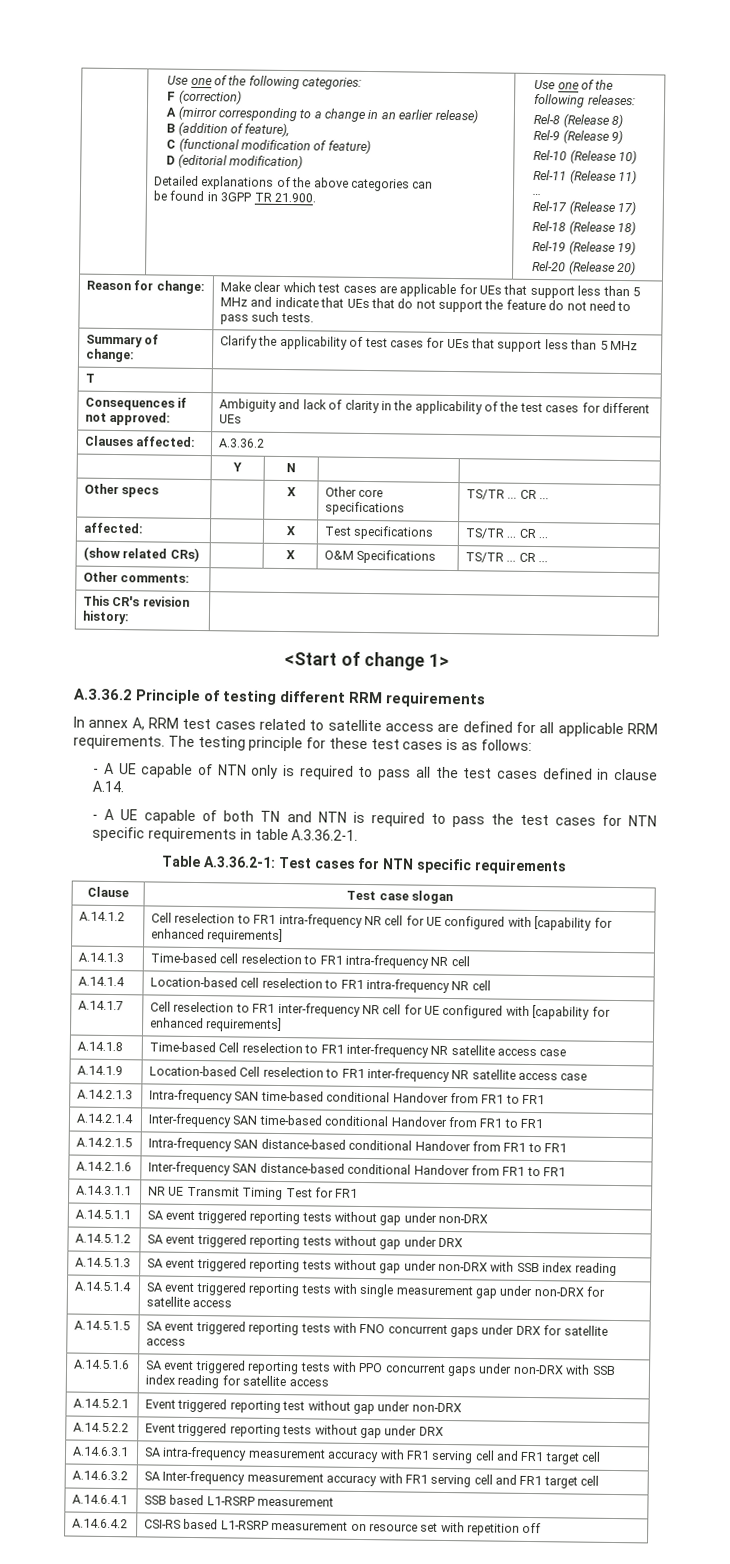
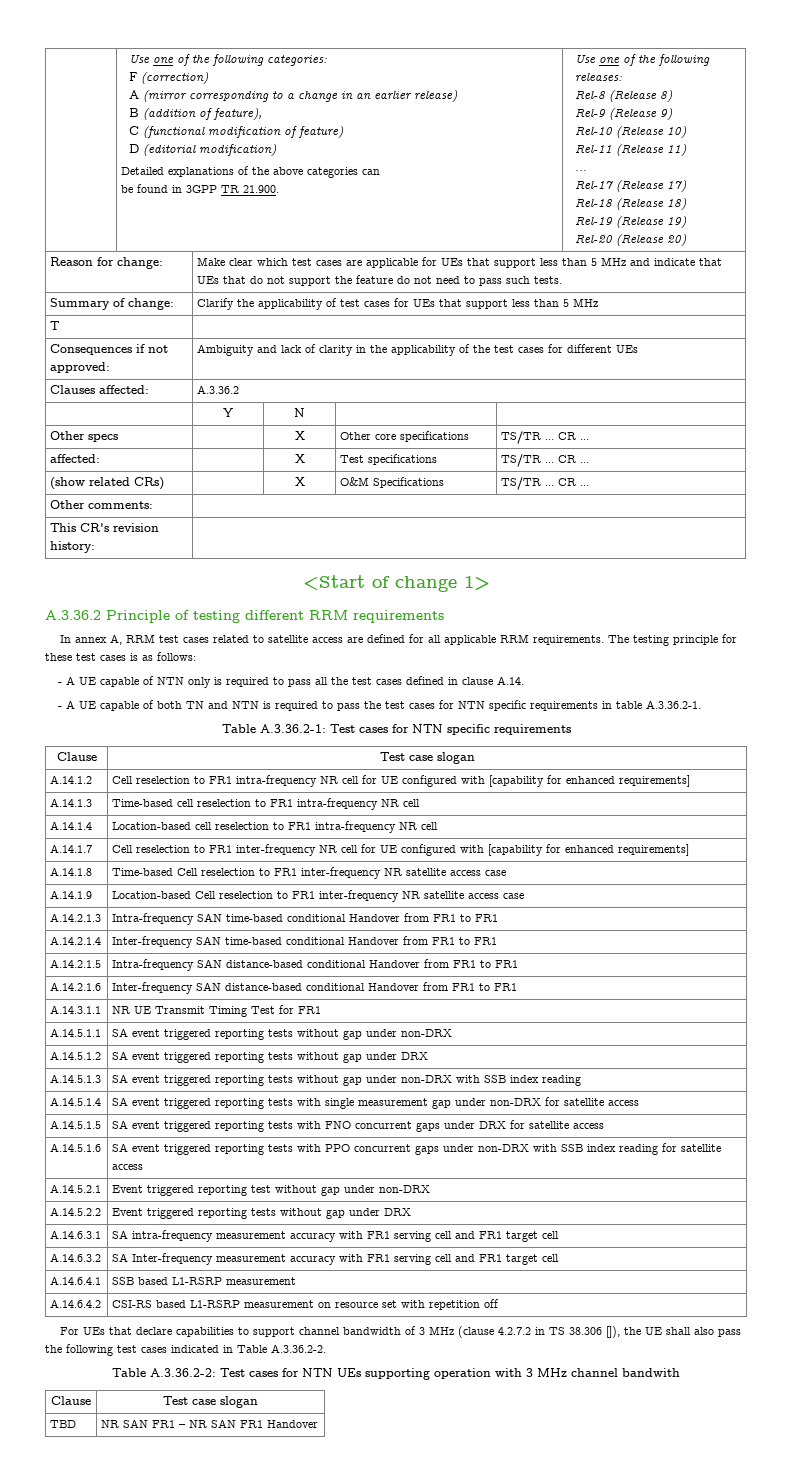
+ For UEs that declare capabilities to support channel bandwidth of 3 MHz (clause 4.2.7.2 in TS 38.306 []), the UE shall also pass the following test cases indicated in Table A.3.36.2-2.
+ Table A.3.36.2-2: Test cases for NTN UEs supporting operation with 3 MHz channel bandwith
+ Clause | Test case slogan
+ TBD | NR SAN FR1 – NR SAN FR1 Handover

